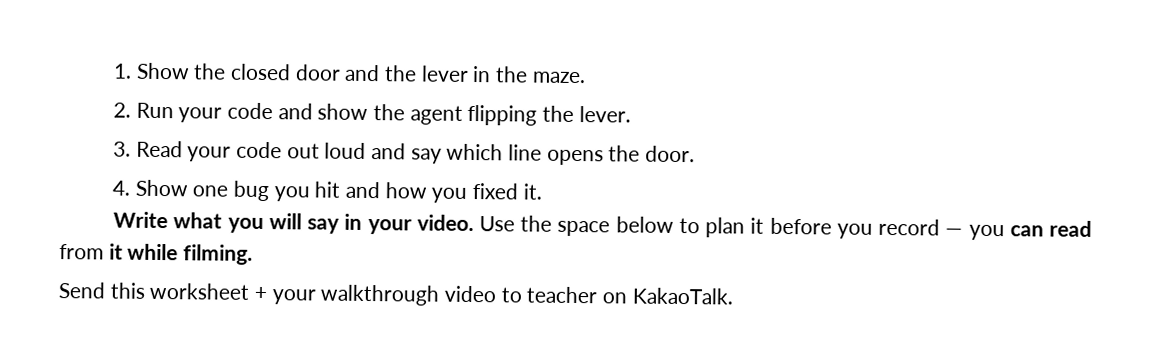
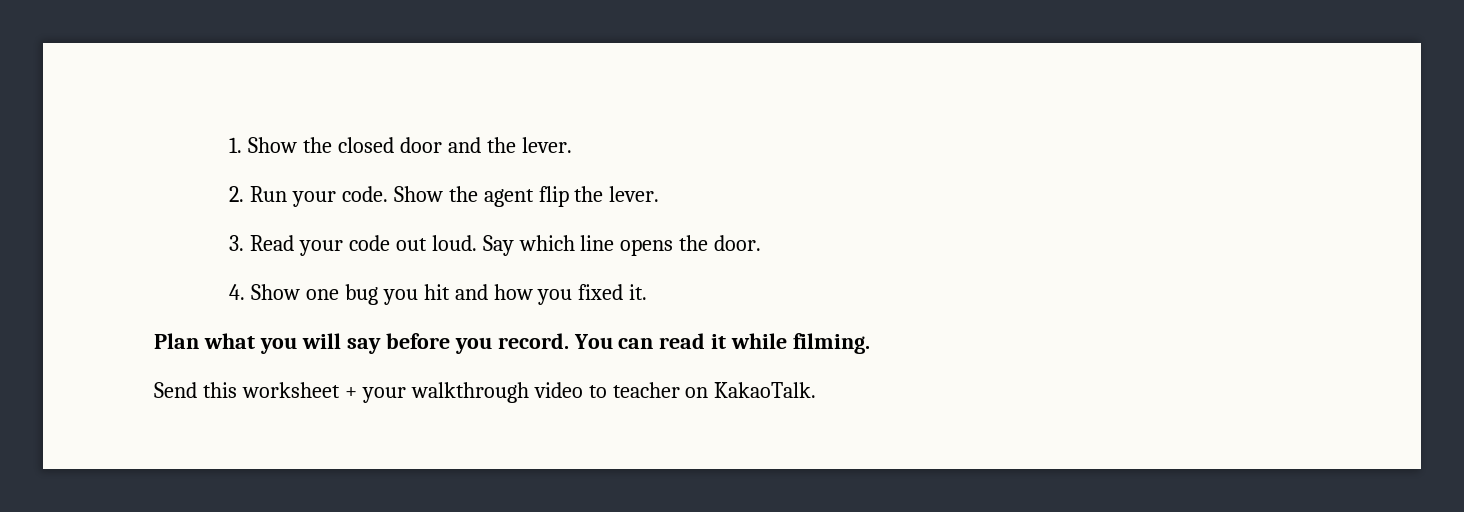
- 1. Show the closed door and the lever in the maze.
+ 1. Show the closed door and the lever.
- 2. Run your code and show the agent flipping the lever.
+ 2. Run your code. Show the agent flip the lever.
- 3. Read your code out loud and say which line opens the door.
+ 3. Read your code out loud. Say which line opens the door.
- Write what you will say in your video. Use the space below to plan it before you record — you can read from it while filming.
+ Plan what you will say before you record. You can read it while filming.

